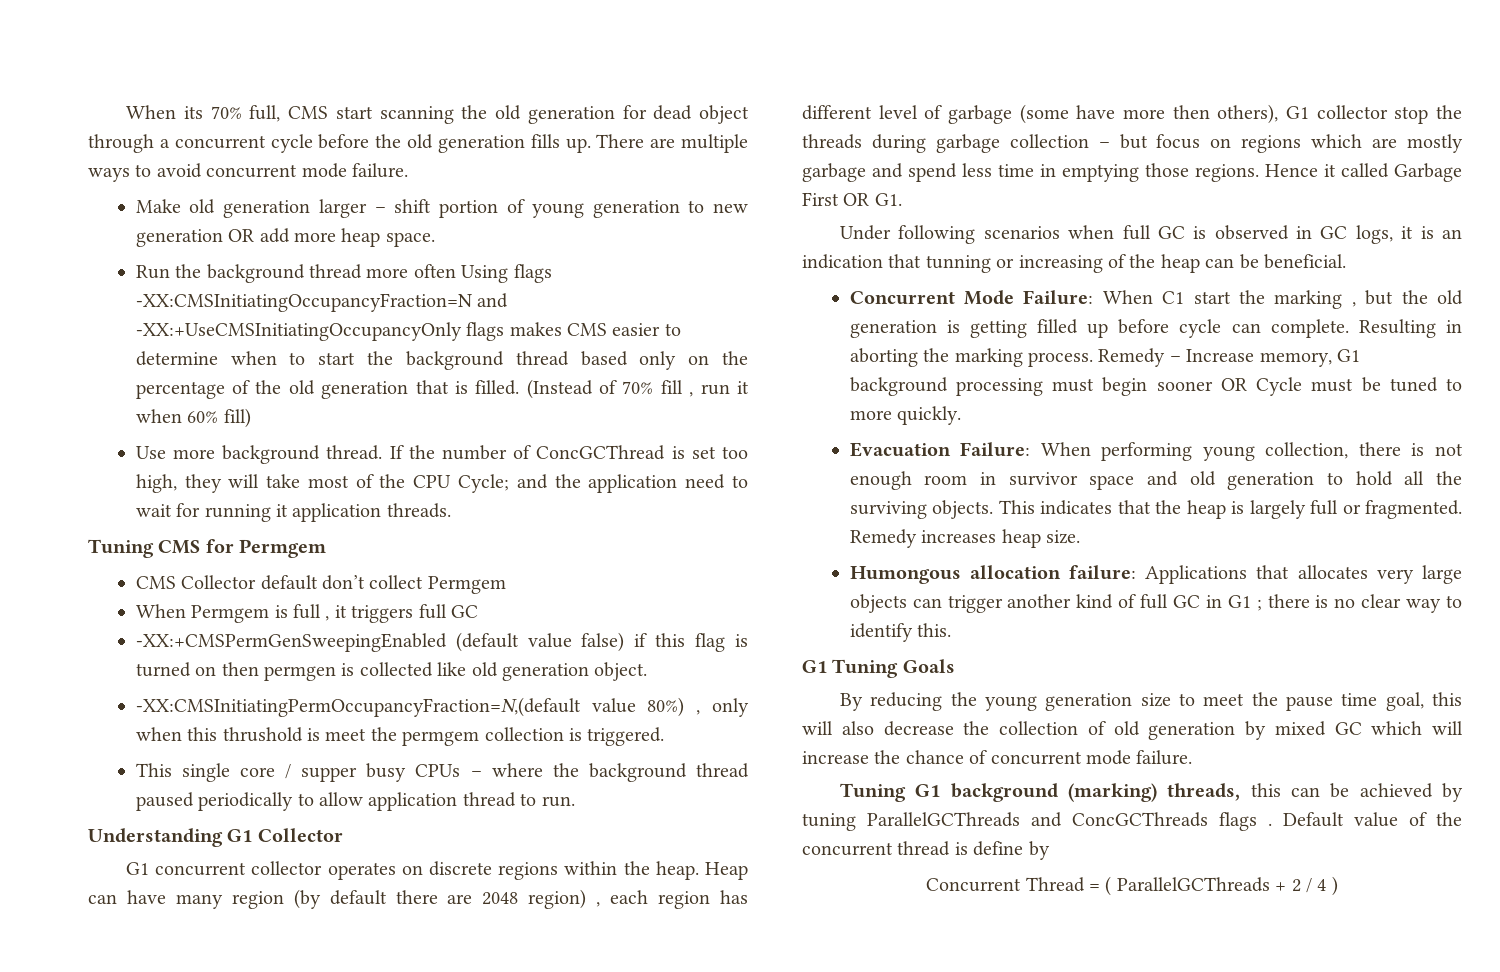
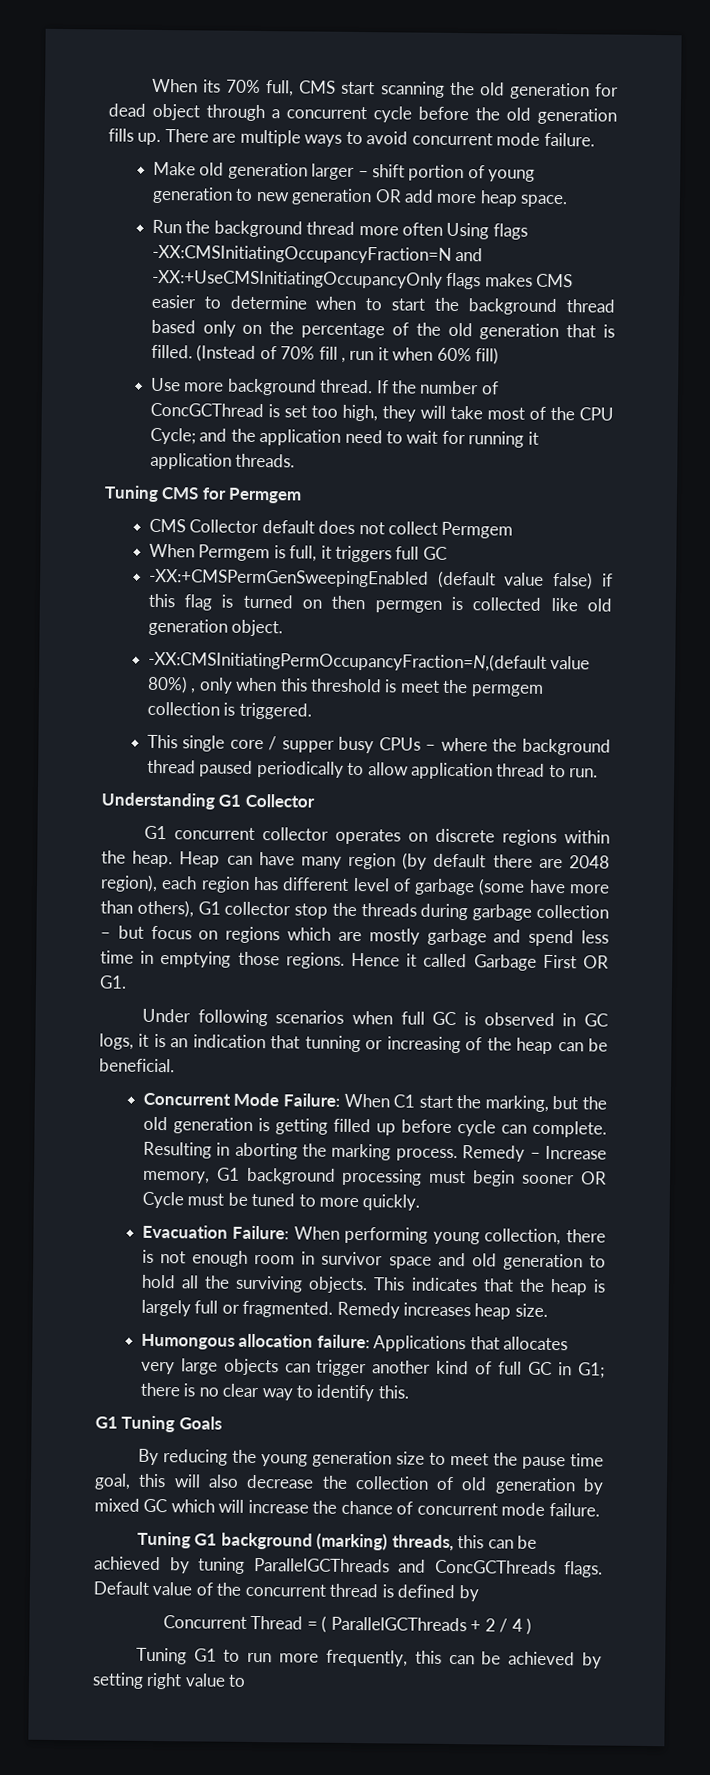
- CMS Collector default don’t collect Permgem
+ CMS Collector default does not collect Permgem
- When Permgem is full , it triggers full GC
+ When Permgem is full, it triggers full GC
- -XX:CMSInitiatingPermOccupancyFraction=N,(default value 80%) , only when this thrushold is meet the permgem collection is triggered.
+ -XX:CMSInitiatingPermOccupancyFraction=N,(default value 80%) , only when this threshold is meet the permgem collection is triggered.
- Heap can have many region (by default there are 2048 region) , each region has different level of garbage (some have more then others), G1 collector stop the threads during garbage collection – but focus on regions which are mostly garbage and spend less time in emptying those regions.
+ Heap can have many region (by default there are 2048 region), each region has different level of garbage (some have more than others), G1 collector stop the threads during garbage collection – but focus on regions which are mostly garbage and spend less time in emptying those regions.
- Concurrent Mode Failure: When C1 start the marking , but the old generation is getting filled up before cycle can complete.
+ Concurrent Mode Failure: When C1 start the marking, but the old generation is getting filled up before cycle can complete.
- Humongous allocation failure: Applications that allocates very large objects can trigger another kind of full GC in G1 ; there is no clear way to identify this.
+ Humongous allocation failure: Applications that allocates very large objects can trigger another kind of full GC in G1; there is no clear way to identify this.
- Tuning G1 background (marking) threads, this can be achieved by tuning ParallelGCThreads and ConcGCThreads flags .
+ Tuning G1 background (marking) threads, this can be achieved by tuning ParallelGCThreads and ConcGCThreads flags.
- Default value of the concurrent thread is define by
+ Default value of the concurrent thread is defined by
+ Tuning G1 to run more frequently, this can be achieved by setting right value to

